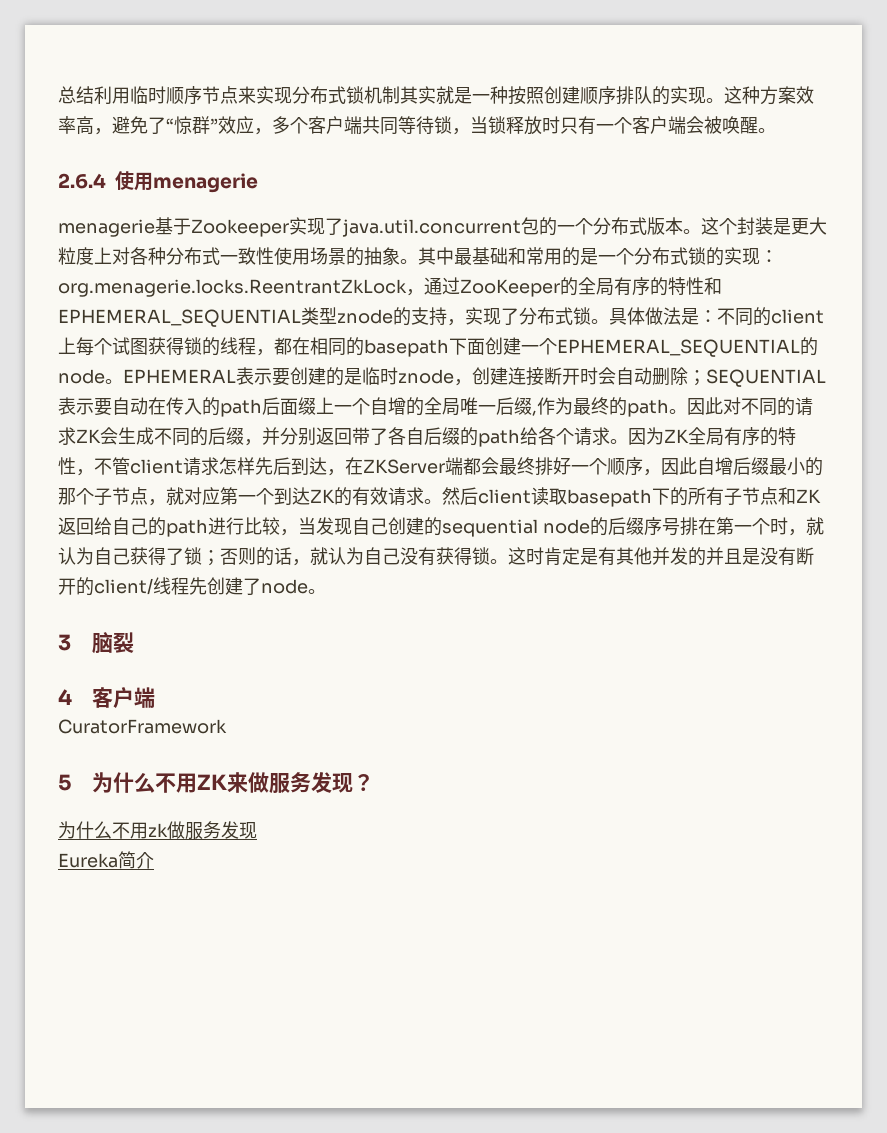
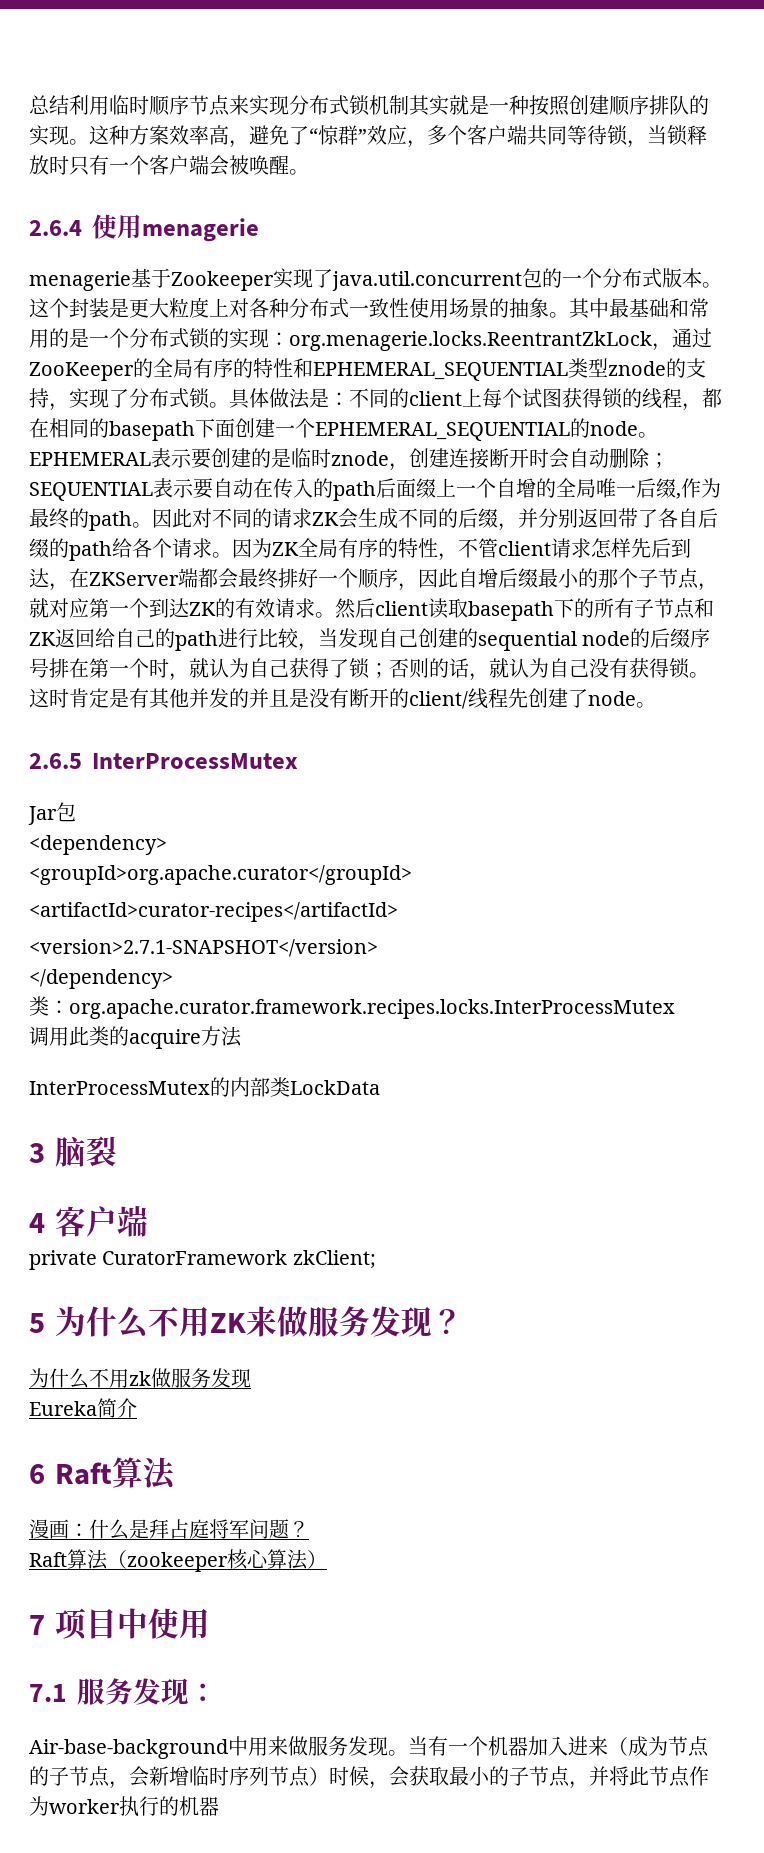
+ 2.6.5 InterProcessMutex
+ Jar包
+ <dependency>
+ <groupId>org.apache.curator</groupId>
+ <artifactId>curator-recipes</artifactId>
+ <version>2.7.1-SNAPSHOT</version>
+ </dependency>
+ 类：org.apache.curator.framework.recipes.locks.InterProcessMutex
+ 调用此类的acquire方法
+ InterProcessMutex的内部类LockData
- CuratorFramework
+ private CuratorFramework zkClient;
+ 6 Raft算法
+ 漫画：什么是拜占庭将军问题？
+ Raft算法（zookeeper核心算法）
+ 7项目中使用
+ 7.1服务发现：
+ Air-base-background中用来做服务发现。当有一个机器加入进来（成为节点的子节点，会新增临时序列节点）时候，会获取最小的子节点，并将此节点作为worker执行的机器

